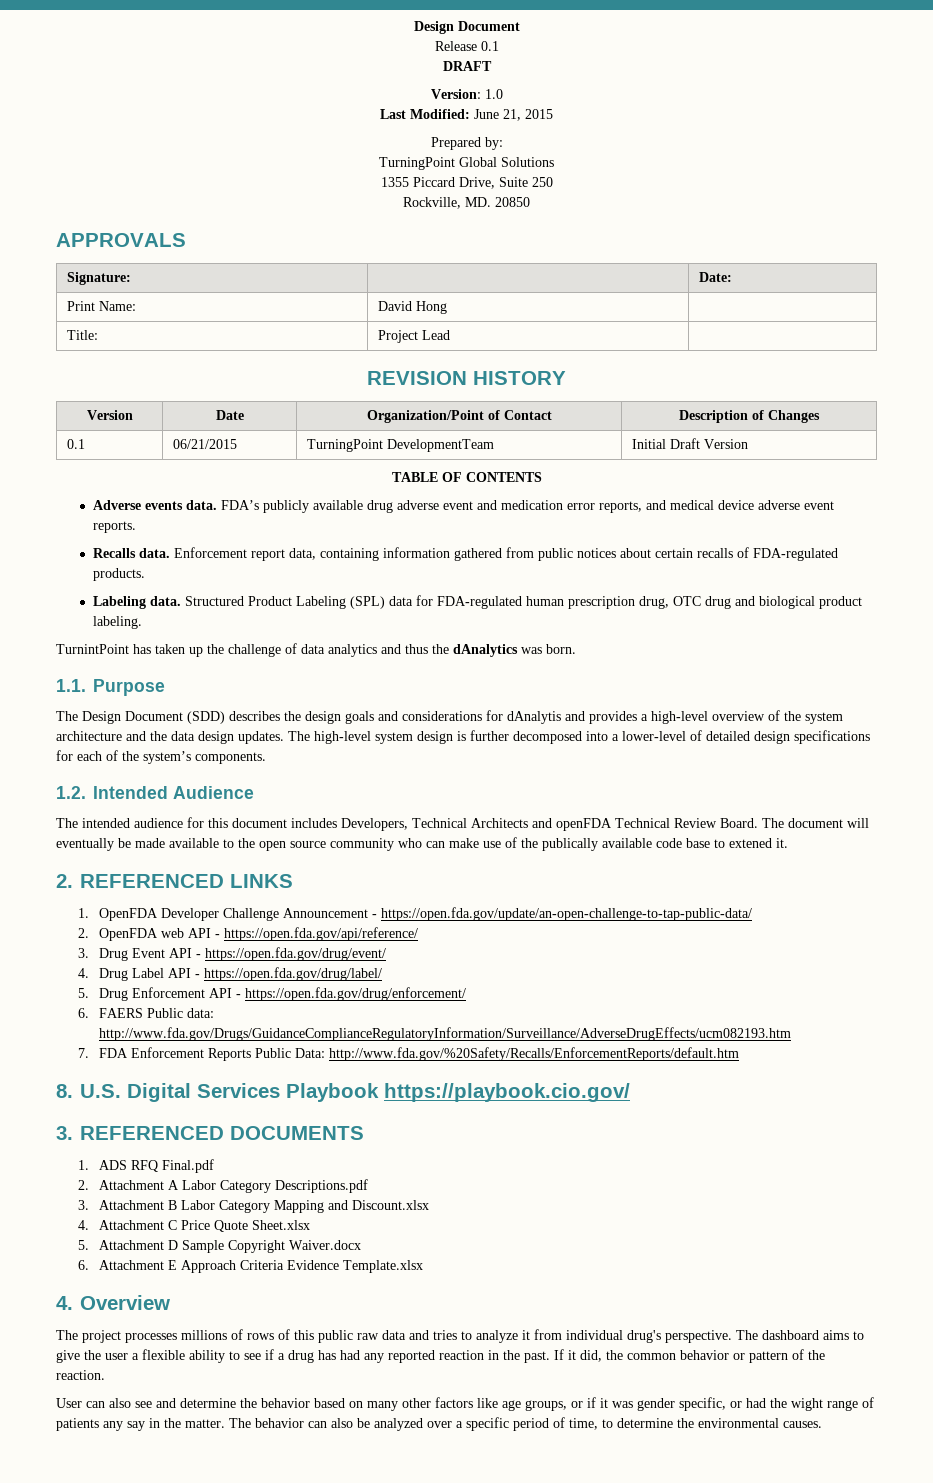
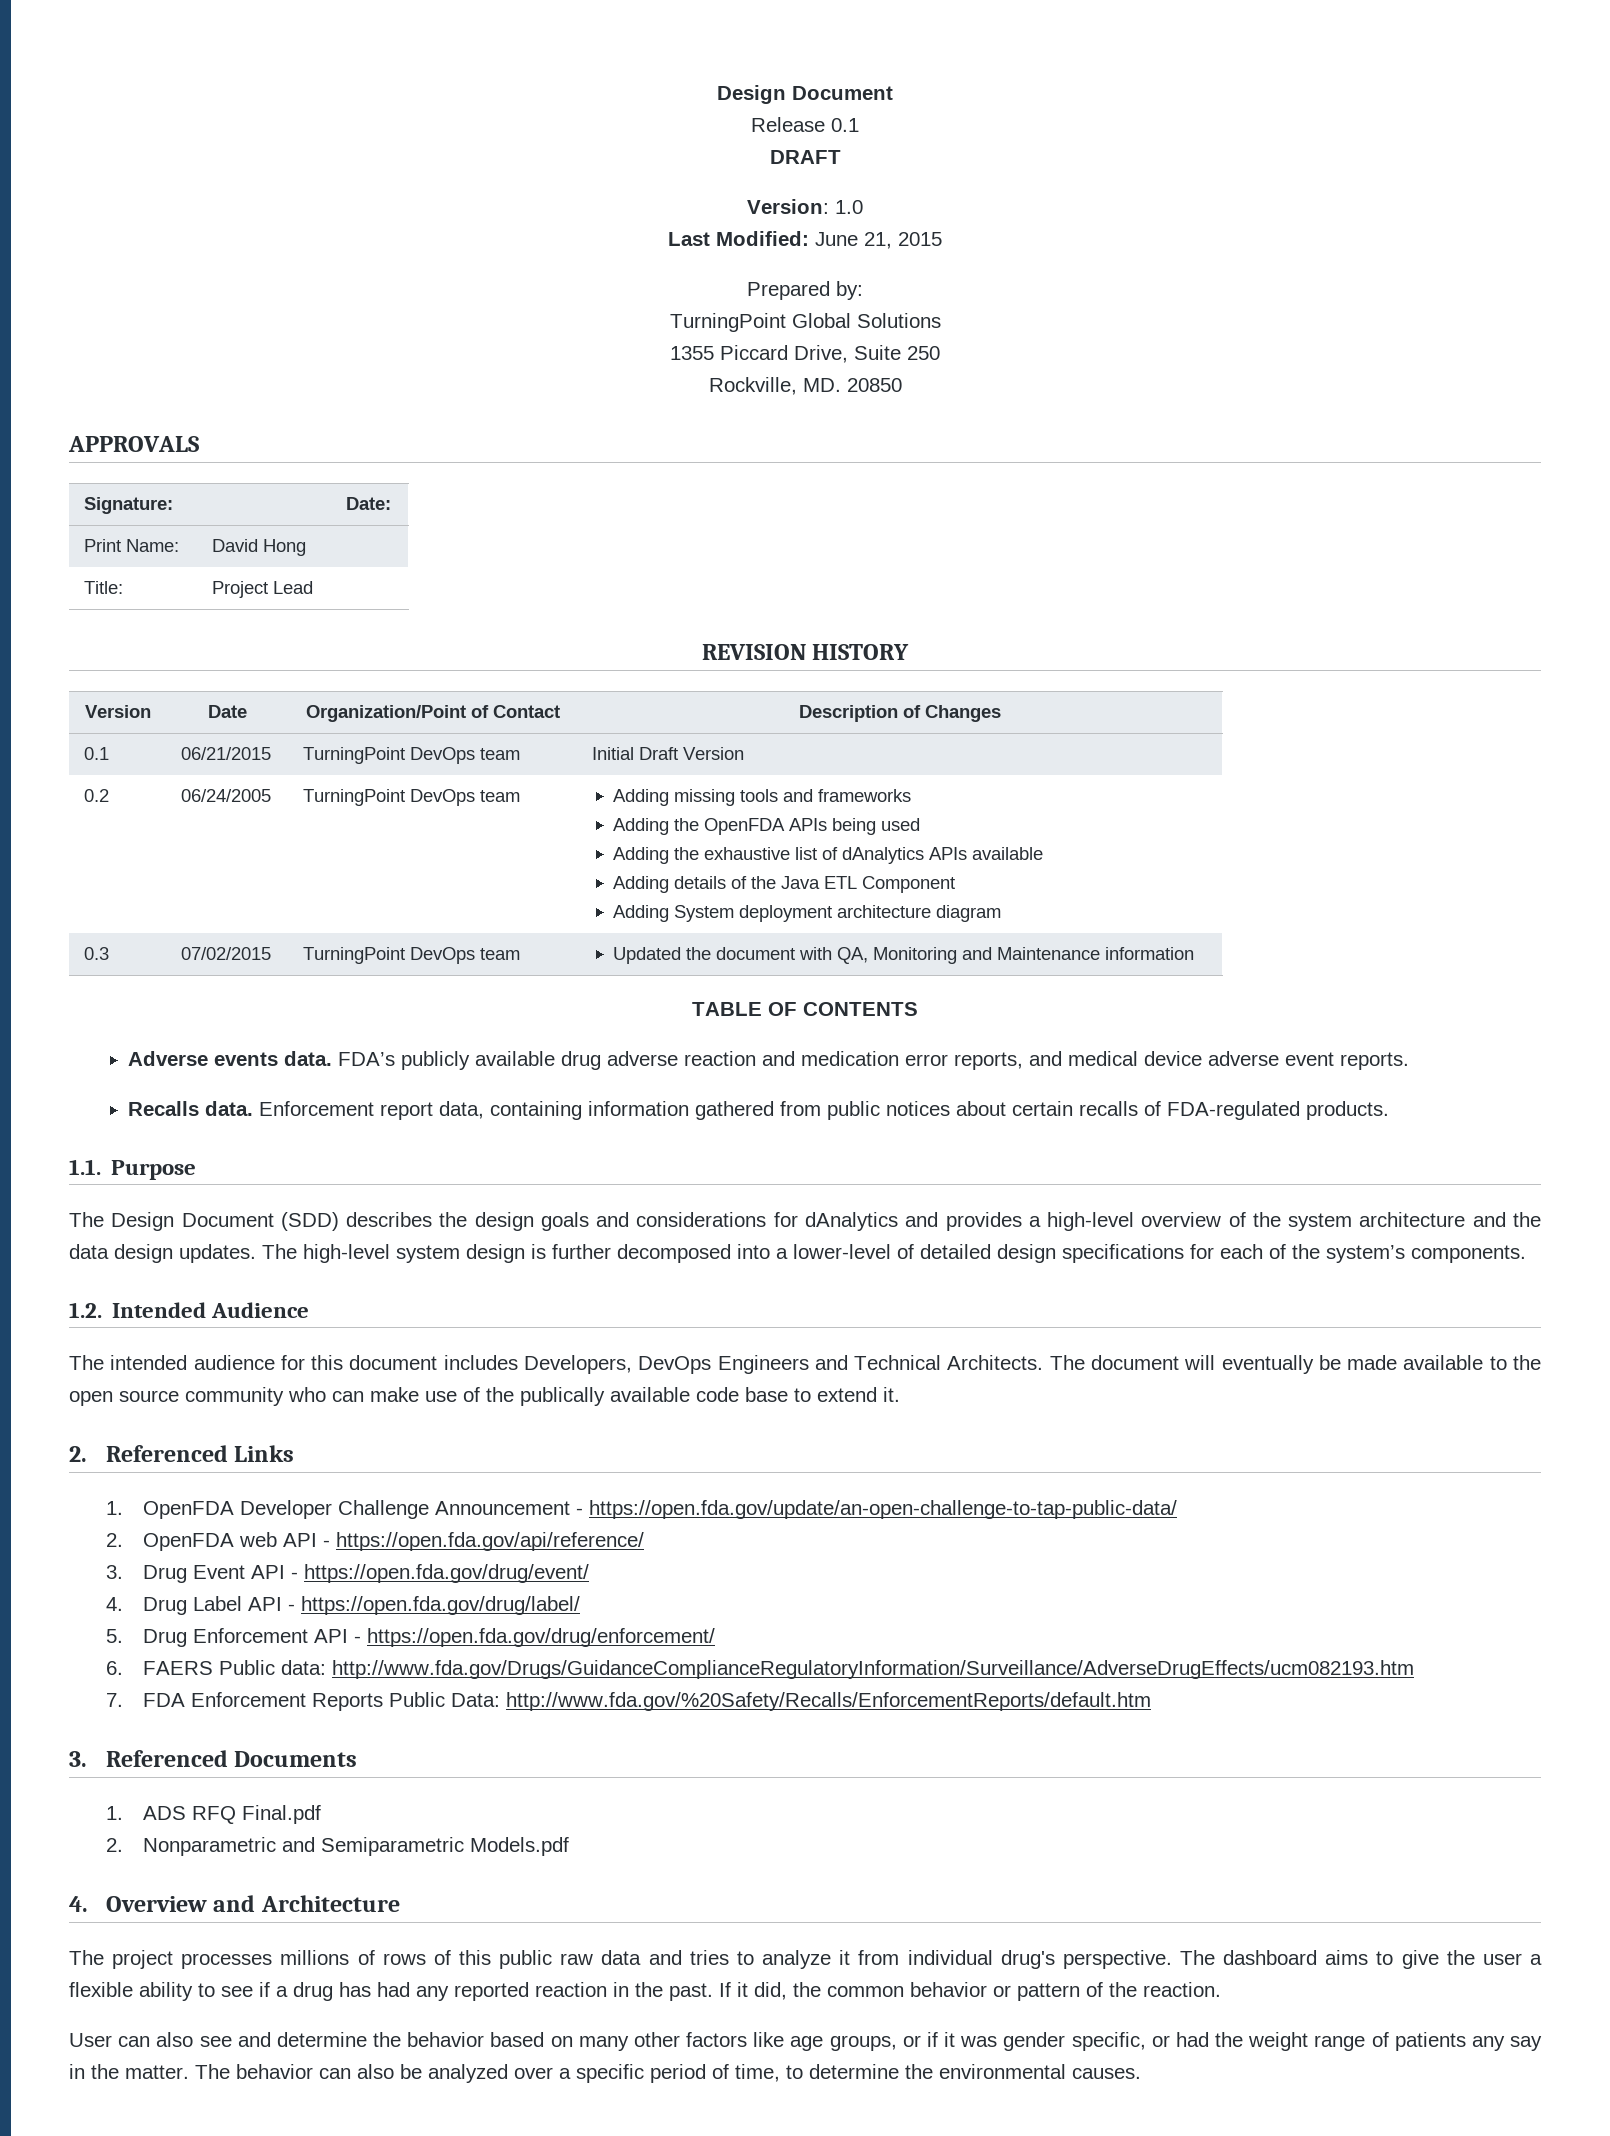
- 0.1 | 06/21/2015 | TurningPoint DevelopmentTeam | Initial Draft Version
+ 0.1 | 06/21/2015 | TurningPoint DevOps team | Initial Draft Version
+ 0.2 | 06/24/2005 | TurningPoint DevOps team | Adding missing tools and frameworks
+ Adding the OpenFDA APIs being used
+ Adding the exhaustive list of dAnalytics APIs available
+ Adding details of the Java ETL Component
+ Adding System deployment architecture diagram
+ 0.3 | 07/02/2015 | TurningPoint DevOps team | Updated the document with QA, Monitoring and Maintenance information
- FDA’s publicly available drug adverse event and medication error reports, and medical device adverse event reports.
+ FDA’s publicly available drug adverse reaction and medication error reports, and medical device adverse event reports.
- Labeling data. Structured Product Labeling (SPL) data for FDA-regulated human prescription drug, OTC drug and biological product labeling.
- TurnintPoint has taken up the challenge of data analytics and thus the dAnalytics was born.
- The Design Document (SDD) describes the design goals and considerations for dAnalytis and provides a high-level overview of the system architecture and the data design updates.
+ The Design Document (SDD) describes the design goals and considerations for dAnalytics and provides a high-level overview of the system architecture and the data design updates.
- The intended audience for this document includes Developers, Technical Architects and openFDA Technical Review Board.
+ The intended audience for this document includes Developers, DevOps Engineers and Technical Architects.
- The document will eventually be made available to the open source community who can make use of the publically available code base to extened it.
+ The document will eventually be made available to the open source community who can make use of the publically available code base to extend it.
- 2. REFERENCED LINKS
+ 2. Referenced Links
- 8. U.S. Digital Services Playbook https://playbook.cio.gov/
- 3. REFERENCED DOCUMENTS
+ 3. Referenced Documents
- 2. Attachment A Labor Category Descriptions.pdf
- 3. Attachment B Labor Category Mapping and Discount.xlsx
- 4. Attachment C Price Quote Sheet.xlsx
- 5. Attachment D Sample Copyright Waiver.docx
- 6. Attachment E Approach Criteria Evidence Template.xlsx
+ 2. Nonparametric and Semiparametric Models.pdf
- 4. Overview
+ 4. Overview and Architecture
- User can also see and determine the behavior based on many other factors like age groups, or if it was gender specific, or had the wight range of patients any say in the matter.
+ User can also see and determine the behavior based on many other factors like age groups, or if it was gender specific, or had the weight range of patients any say in the matter.

